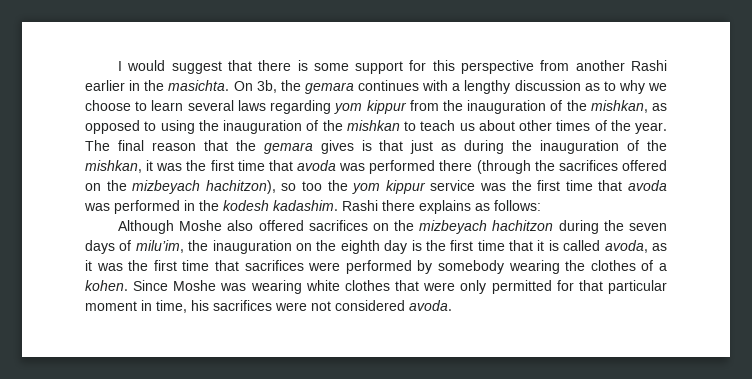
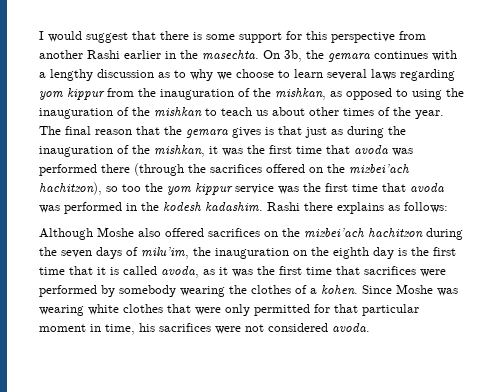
- I would suggest that there is some support for this perspective from another Rashi earlier in the masichta.
+ I would suggest that there is some support for this perspective from another Rashi earlier in the masechta.
- The final reason that the gemara gives is that just as during the inauguration of the mishkan, it was the first time that avoda was performed there (through the sacrifices offered on the mizbeyach hachitzon), so too the yom kippur service was the first time that avoda was performed in the kodesh kadashim.
+ The final reason that the gemara gives is that just as during the inauguration of the mishkan, it was the first time that avoda was performed there (through the sacrifices offered on the mizbei’ach hachitzon), so too the yom kippur service was the first time that avoda was performed in the kodesh kadashim.
- Although Moshe also offered sacrifices on the mizbeyach hachitzon during the seven days of milu’im, the inauguration on the eighth day is the first time that it is called avoda, as it was the first time that sacrifices were performed by somebody wearing the clothes of a kohen.
+ Although Moshe also offered sacrifices on the mizbei’ach hachitzon during the seven days of milu’im, the inauguration on the eighth day is the first time that it is called avoda, as it was the first time that sacrifices were performed by somebody wearing the clothes of a kohen.

